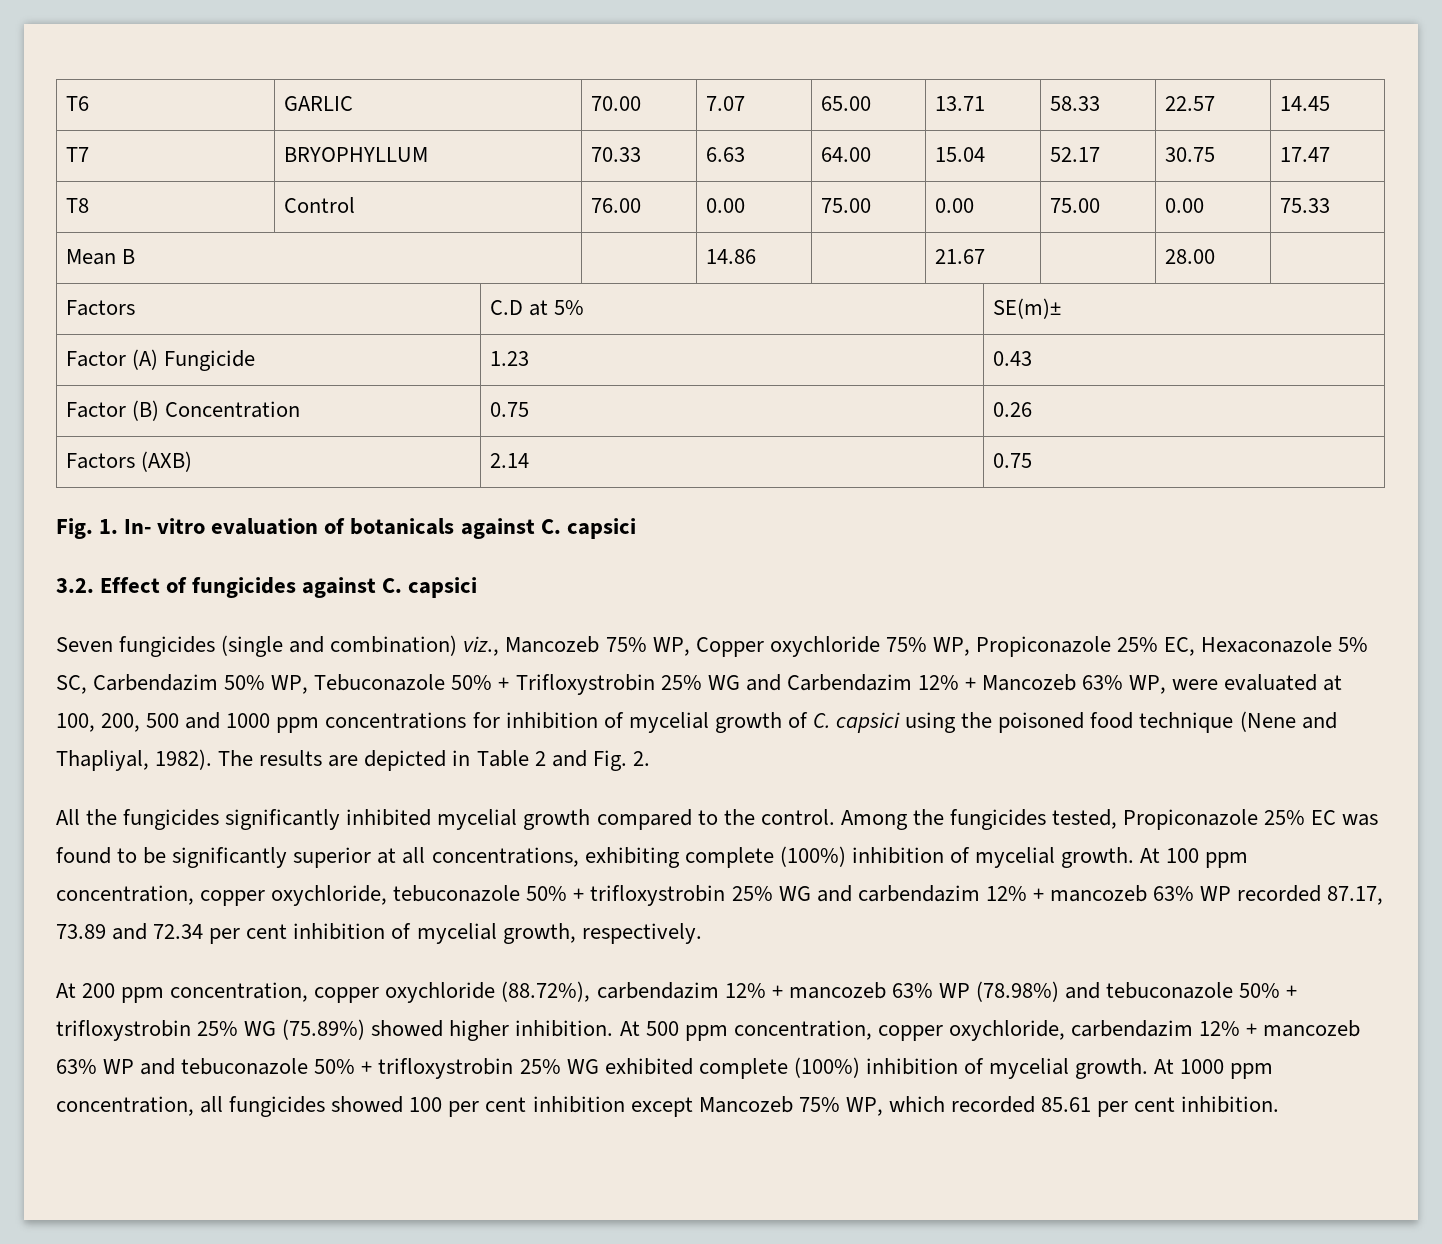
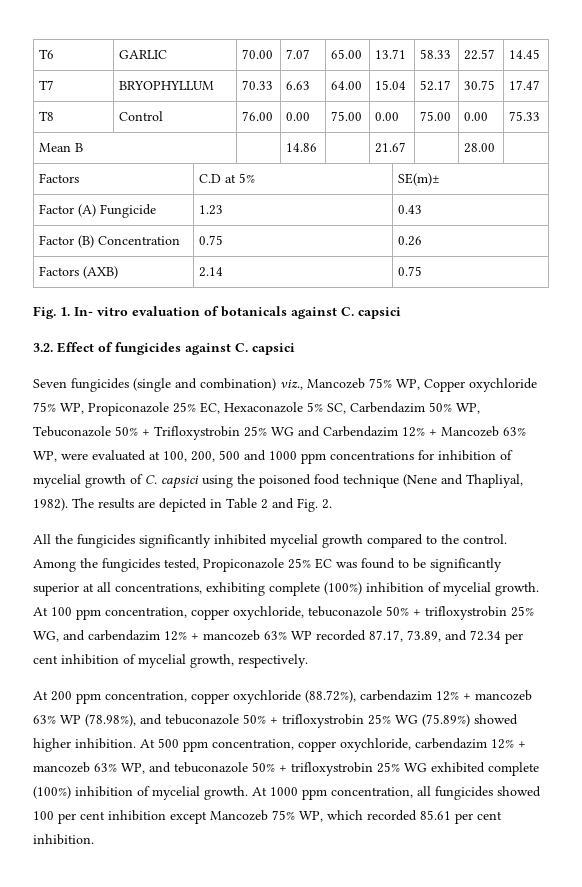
- At 100 ppm concentration, copper oxychloride, tebuconazole 50% + trifloxystrobin 25% WG and carbendazim 12% + mancozeb 63% WP recorded 87.17, 73.89 and 72.34 per cent inhibition of mycelial growth, respectively.
+ At 100 ppm concentration, copper oxychloride, tebuconazole 50% + trifloxystrobin 25% WG, and carbendazim 12% + mancozeb 63% WP recorded 87.17, 73.89, and 72.34 per cent inhibition of mycelial growth, respectively.
- At 200 ppm concentration, copper oxychloride (88.72%), carbendazim 12% + mancozeb 63% WP (78.98%) and tebuconazole 50% + trifloxystrobin 25% WG (75.89%) showed higher inhibition.
+ At 200 ppm concentration, copper oxychloride (88.72%), carbendazim 12% + mancozeb 63% WP (78.98%), and tebuconazole 50% + trifloxystrobin 25% WG (75.89%) showed higher inhibition.
- At 500 ppm concentration, copper oxychloride, carbendazim 12% + mancozeb 63% WP and tebuconazole 50% + trifloxystrobin 25% WG exhibited complete (100%) inhibition of mycelial growth.
+ At 500 ppm concentration, copper oxychloride, carbendazim 12% + mancozeb 63% WP, and tebuconazole 50% + trifloxystrobin 25% WG exhibited complete (100%) inhibition of mycelial growth.

